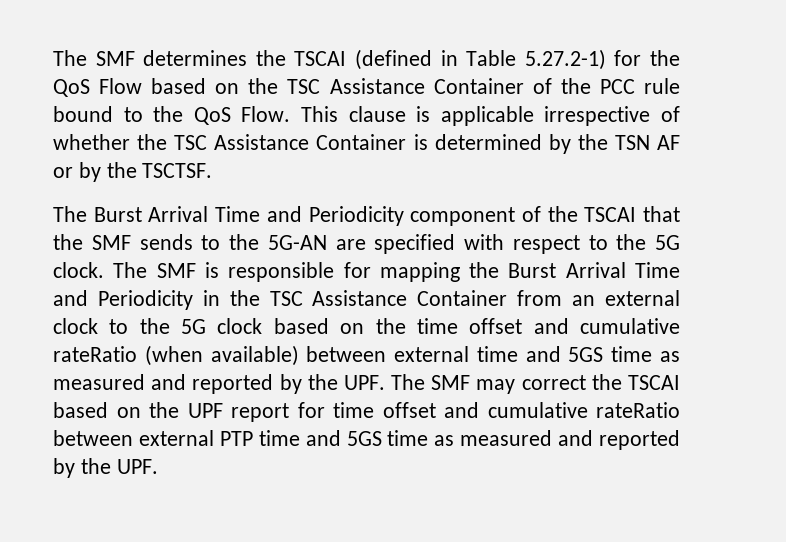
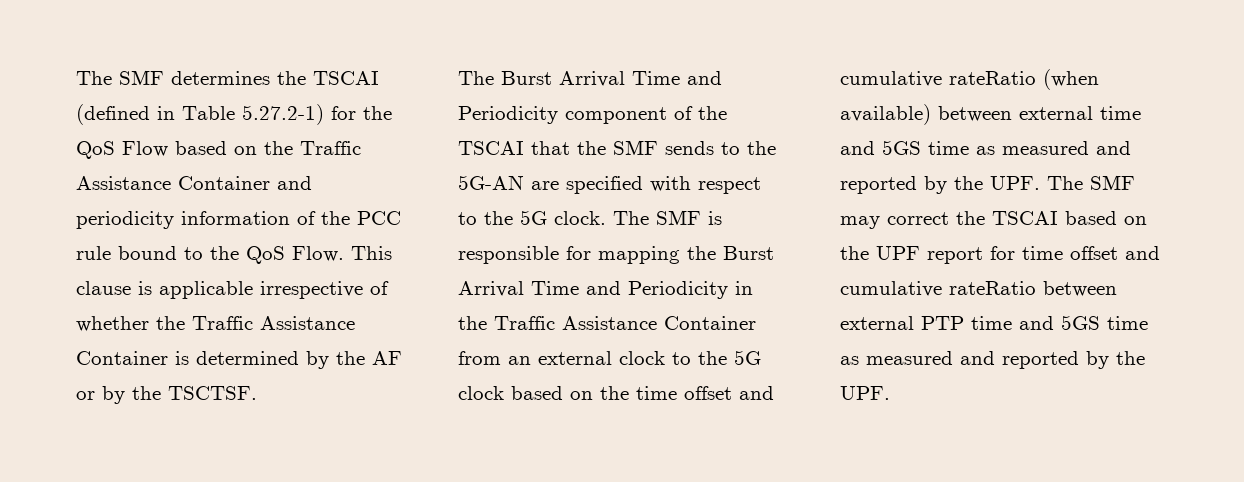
- The SMF determines the TSCAI (defined in Table 5.27.2-1) for the QoS Flow based on the TSC Assistance Container of the PCC rule bound to the QoS Flow.
+ The SMF determines the TSCAI (defined in Table 5.27.2-1) for the QoS Flow based on the Traffic Assistance Container and periodicity information of the PCC rule bound to the QoS Flow.
- This clause is applicable irrespective of whether the TSC Assistance Container is determined by the TSN AF or by the TSCTSF.
+ This clause is applicable irrespective of whether the Traffic Assistance Container is determined by the AF or by the TSCTSF.
- The SMF is responsible for mapping the Burst Arrival Time and Periodicity in the TSC Assistance Container from an external clock to the 5G clock based on the time offset and cumulative rateRatio (when available) between external time and 5GS time as measured and reported by the UPF. The SMF may correct the TSCAI based on the UPF report for time offset and cumulative rateRatio between external PTP time and 5GS time as measured and reported by the UPF.
+ The SMF is responsible for mapping the Burst Arrival Time and Periodicity in the Traffic Assistance Container from an external clock to the 5G clock based on the time offset and cumulative rateRatio (when available) between external time and 5GS time as measured and reported by the UPF. The SMF may correct the TSCAI based on the UPF report for time offset and cumulative rateRatio between external PTP time and 5GS time as measured and reported by the UPF.

